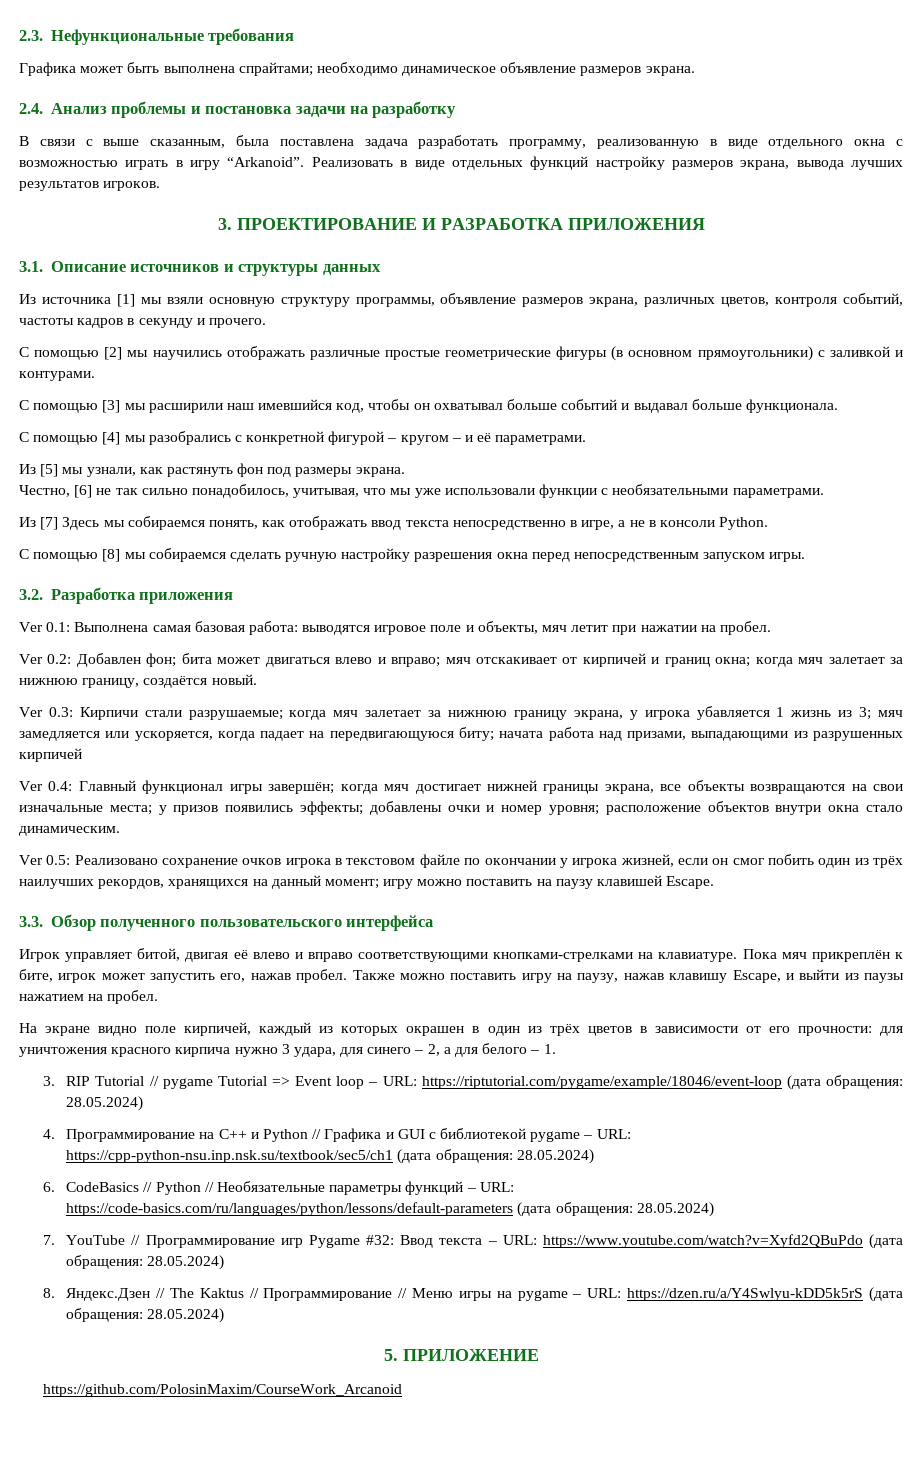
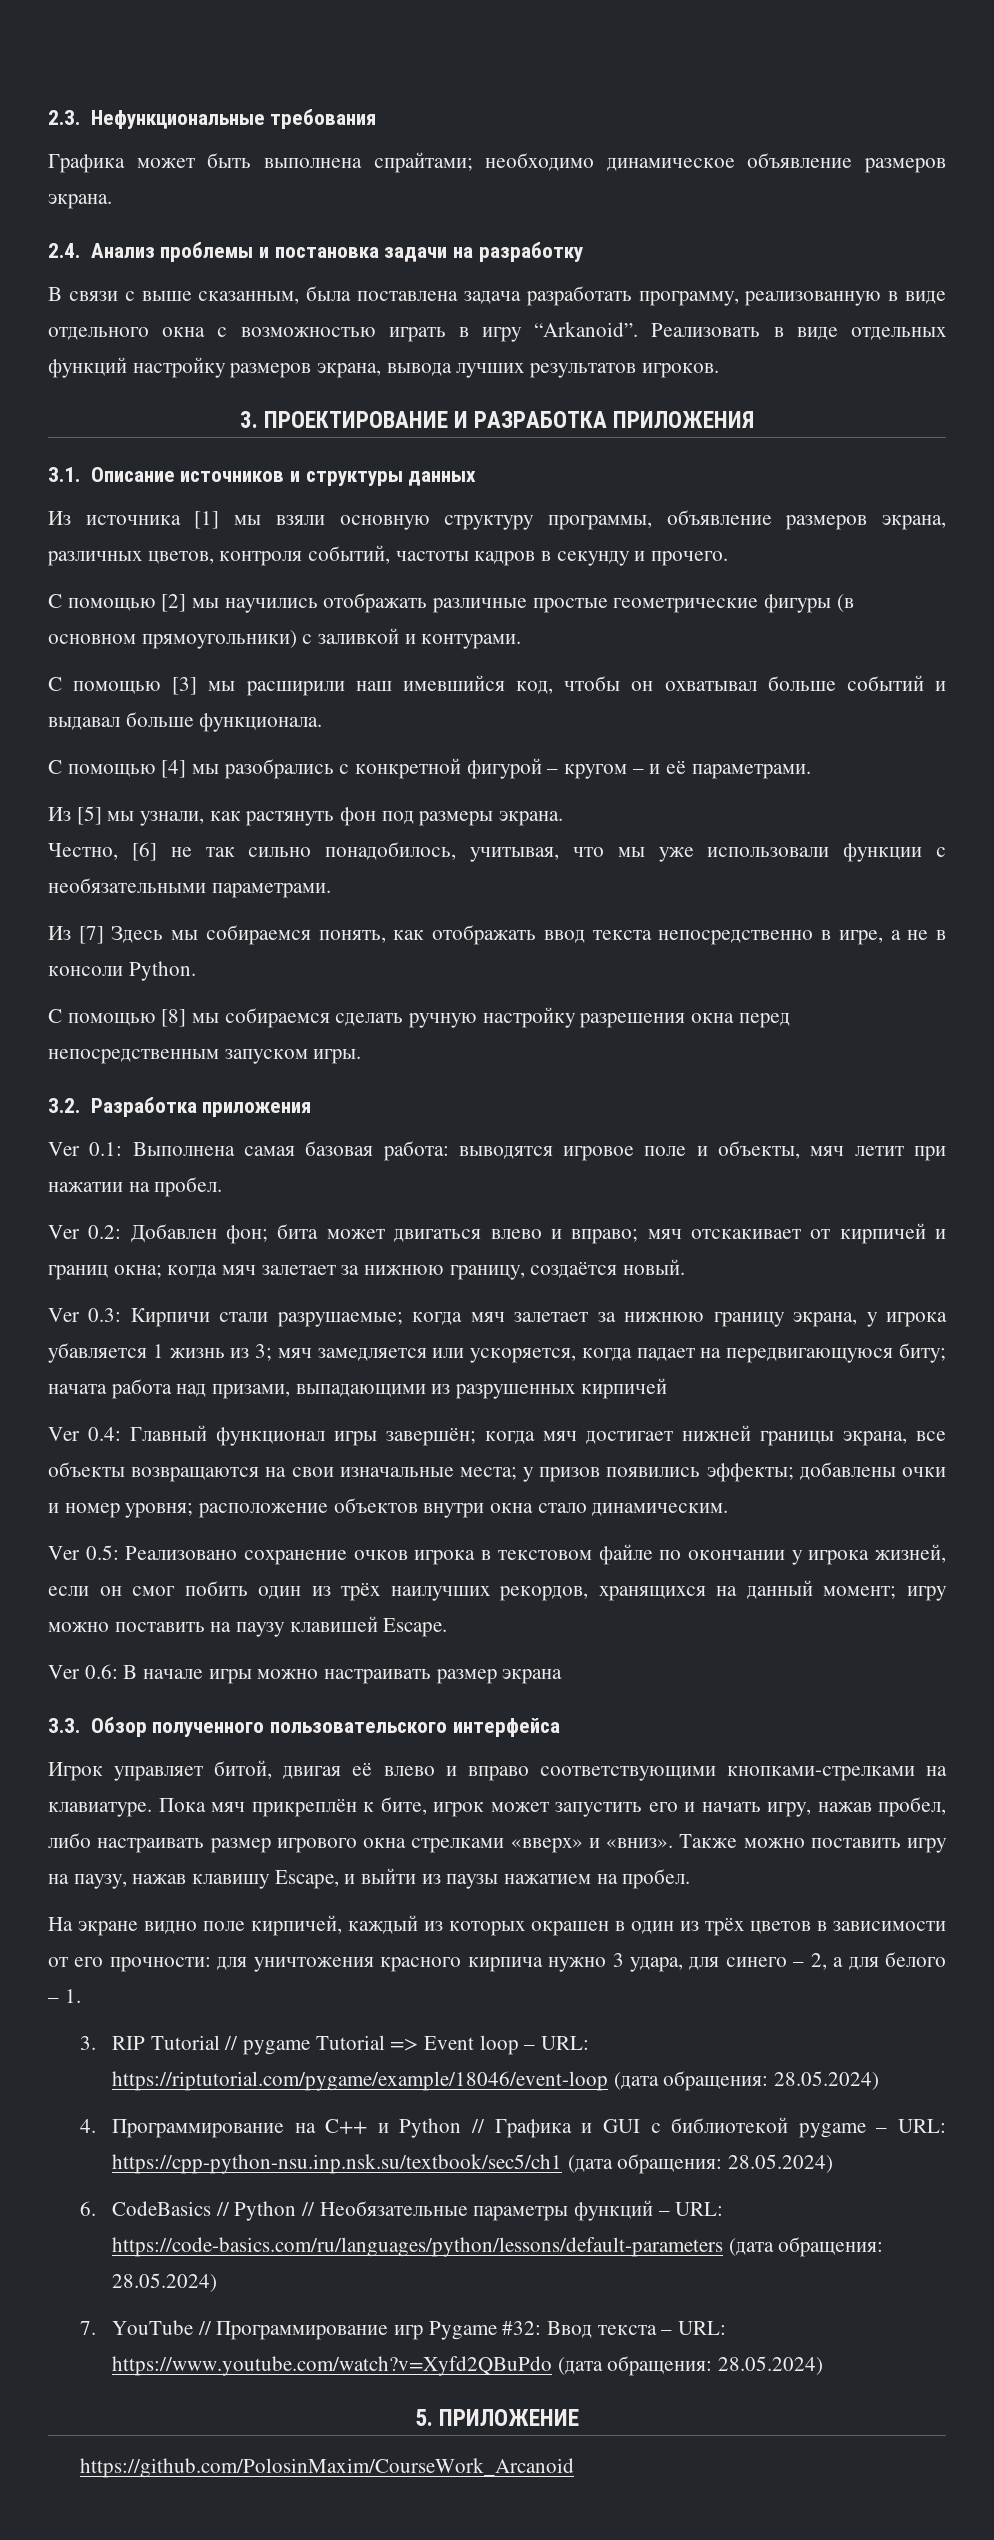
+ Ver 0.6: В начале игры можно настраивать размер экрана
- Пока мяч прикреплён к бите, игрок может запустить его, нажав пробел.
+ Пока мяч прикреплён к бите, игрок может запустить его и начать игру, нажав пробел, либо настраивать размер игрового окна стрелками «вверх» и «вниз».
- 8. Яндекс.Дзен // The Kaktus // Программирование // Меню игры на pygame – URL: https://dzen.ru/a/Y4Swlyu-kDD5k5rS (дата обращения: 28.05.2024)

